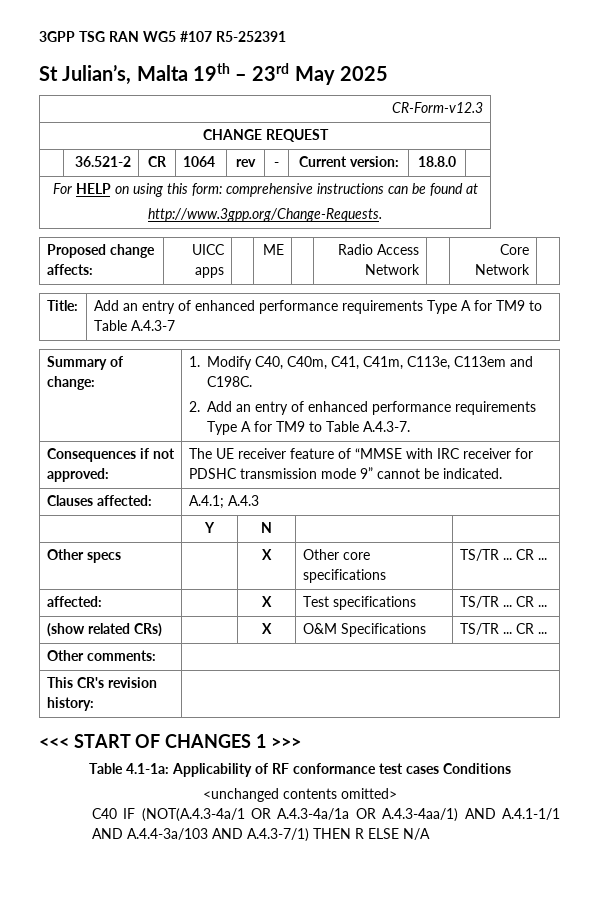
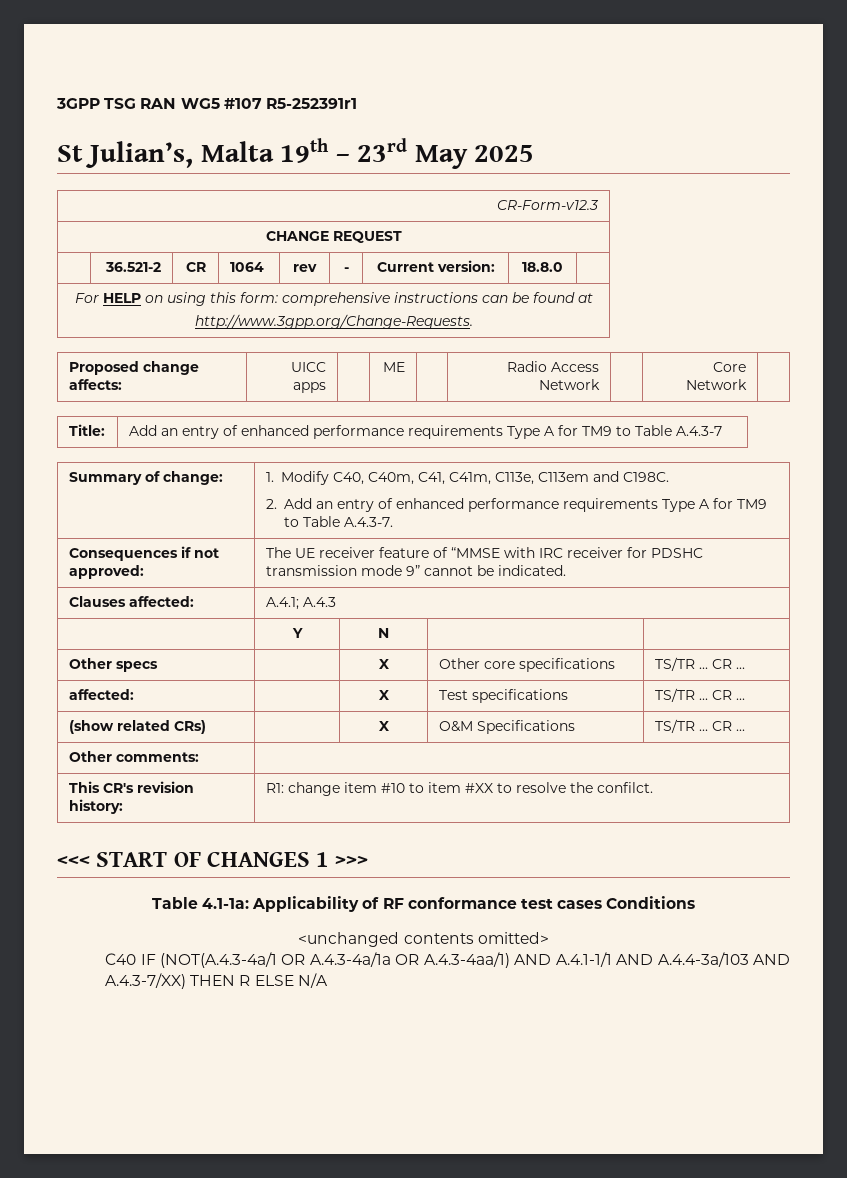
- 3GPP TSG RAN WG5 #107 R5-252391
+ 3GPP TSG RAN WG5 #107 R5-252391r1
- This CR's revision history: |
+ This CR's revision history: | R1: change item #10 to item #XX to resolve the confilct.
- C40 IF (NOT(A.4.3-4a/1 OR A.4.3-4a/1a OR A.4.3-4aa/1) AND A.4.1-1/1 AND A.4.4-3a/103 AND A.4.3-7/1) THEN R ELSE N/A
+ C40 IF (NOT(A.4.3-4a/1 OR A.4.3-4a/1a OR A.4.3-4aa/1) AND A.4.1-1/1 AND A.4.4-3a/103 AND A.4.3-7/XX) THEN R ELSE N/A

